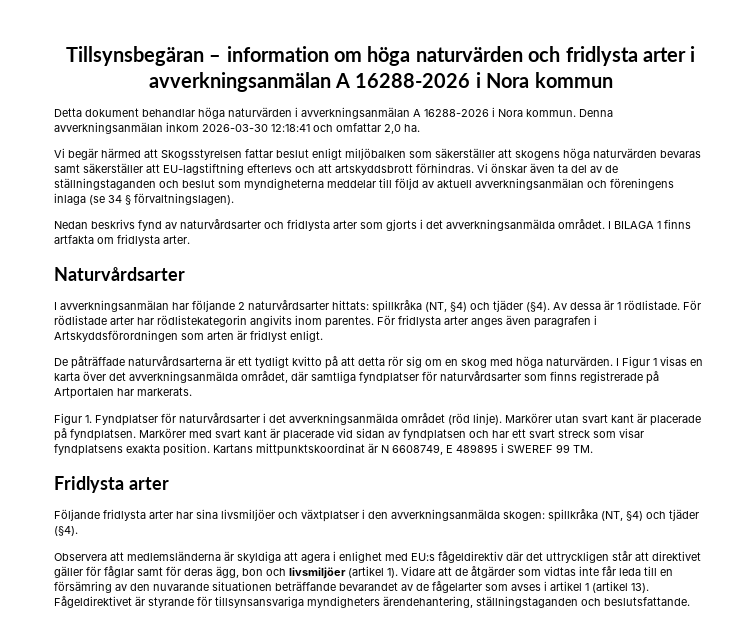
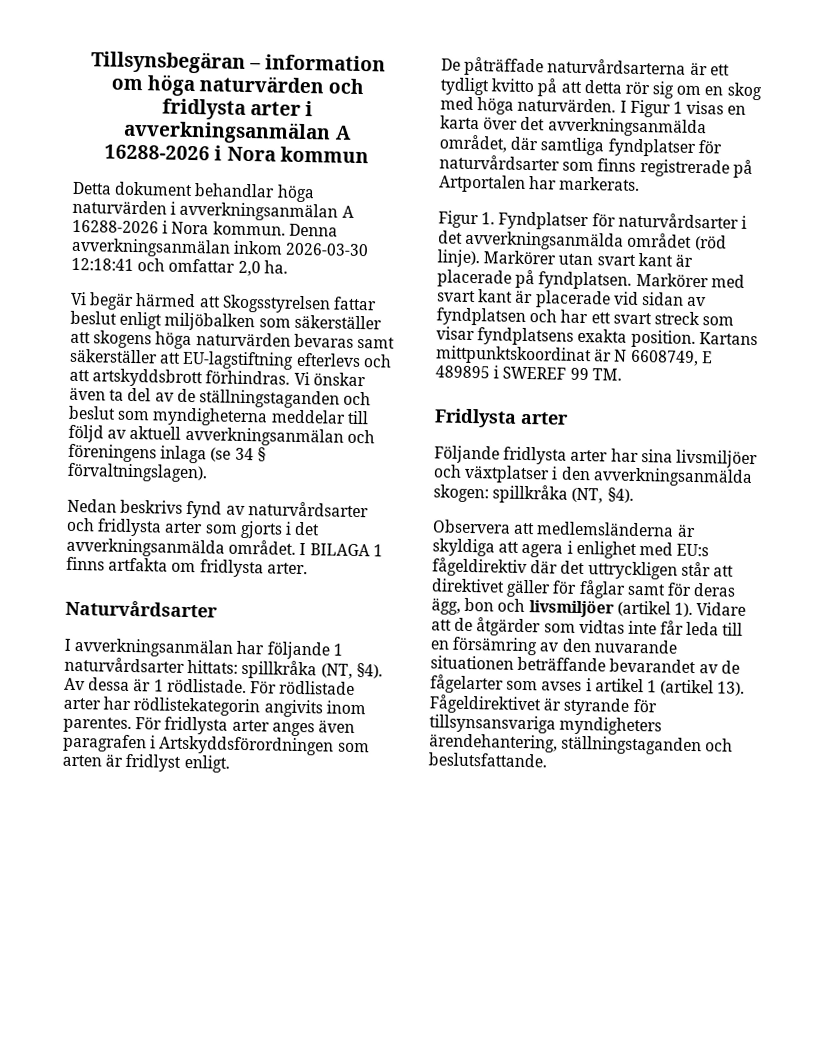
- I avverkningsanmälan har följande 2 naturvårdsarter hittats: spillkråka (NT, §4) och tjäder (§4).
+ I avverkningsanmälan har följande 1 naturvårdsarter hittats: spillkråka (NT, §4).
- Följande fridlysta arter har sina livsmiljöer och växtplatser i den avverkningsanmälda skogen: spillkråka (NT, §4) och tjäder (§4).
+ Följande fridlysta arter har sina livsmiljöer och växtplatser i den avverkningsanmälda skogen: spillkråka (NT, §4).

